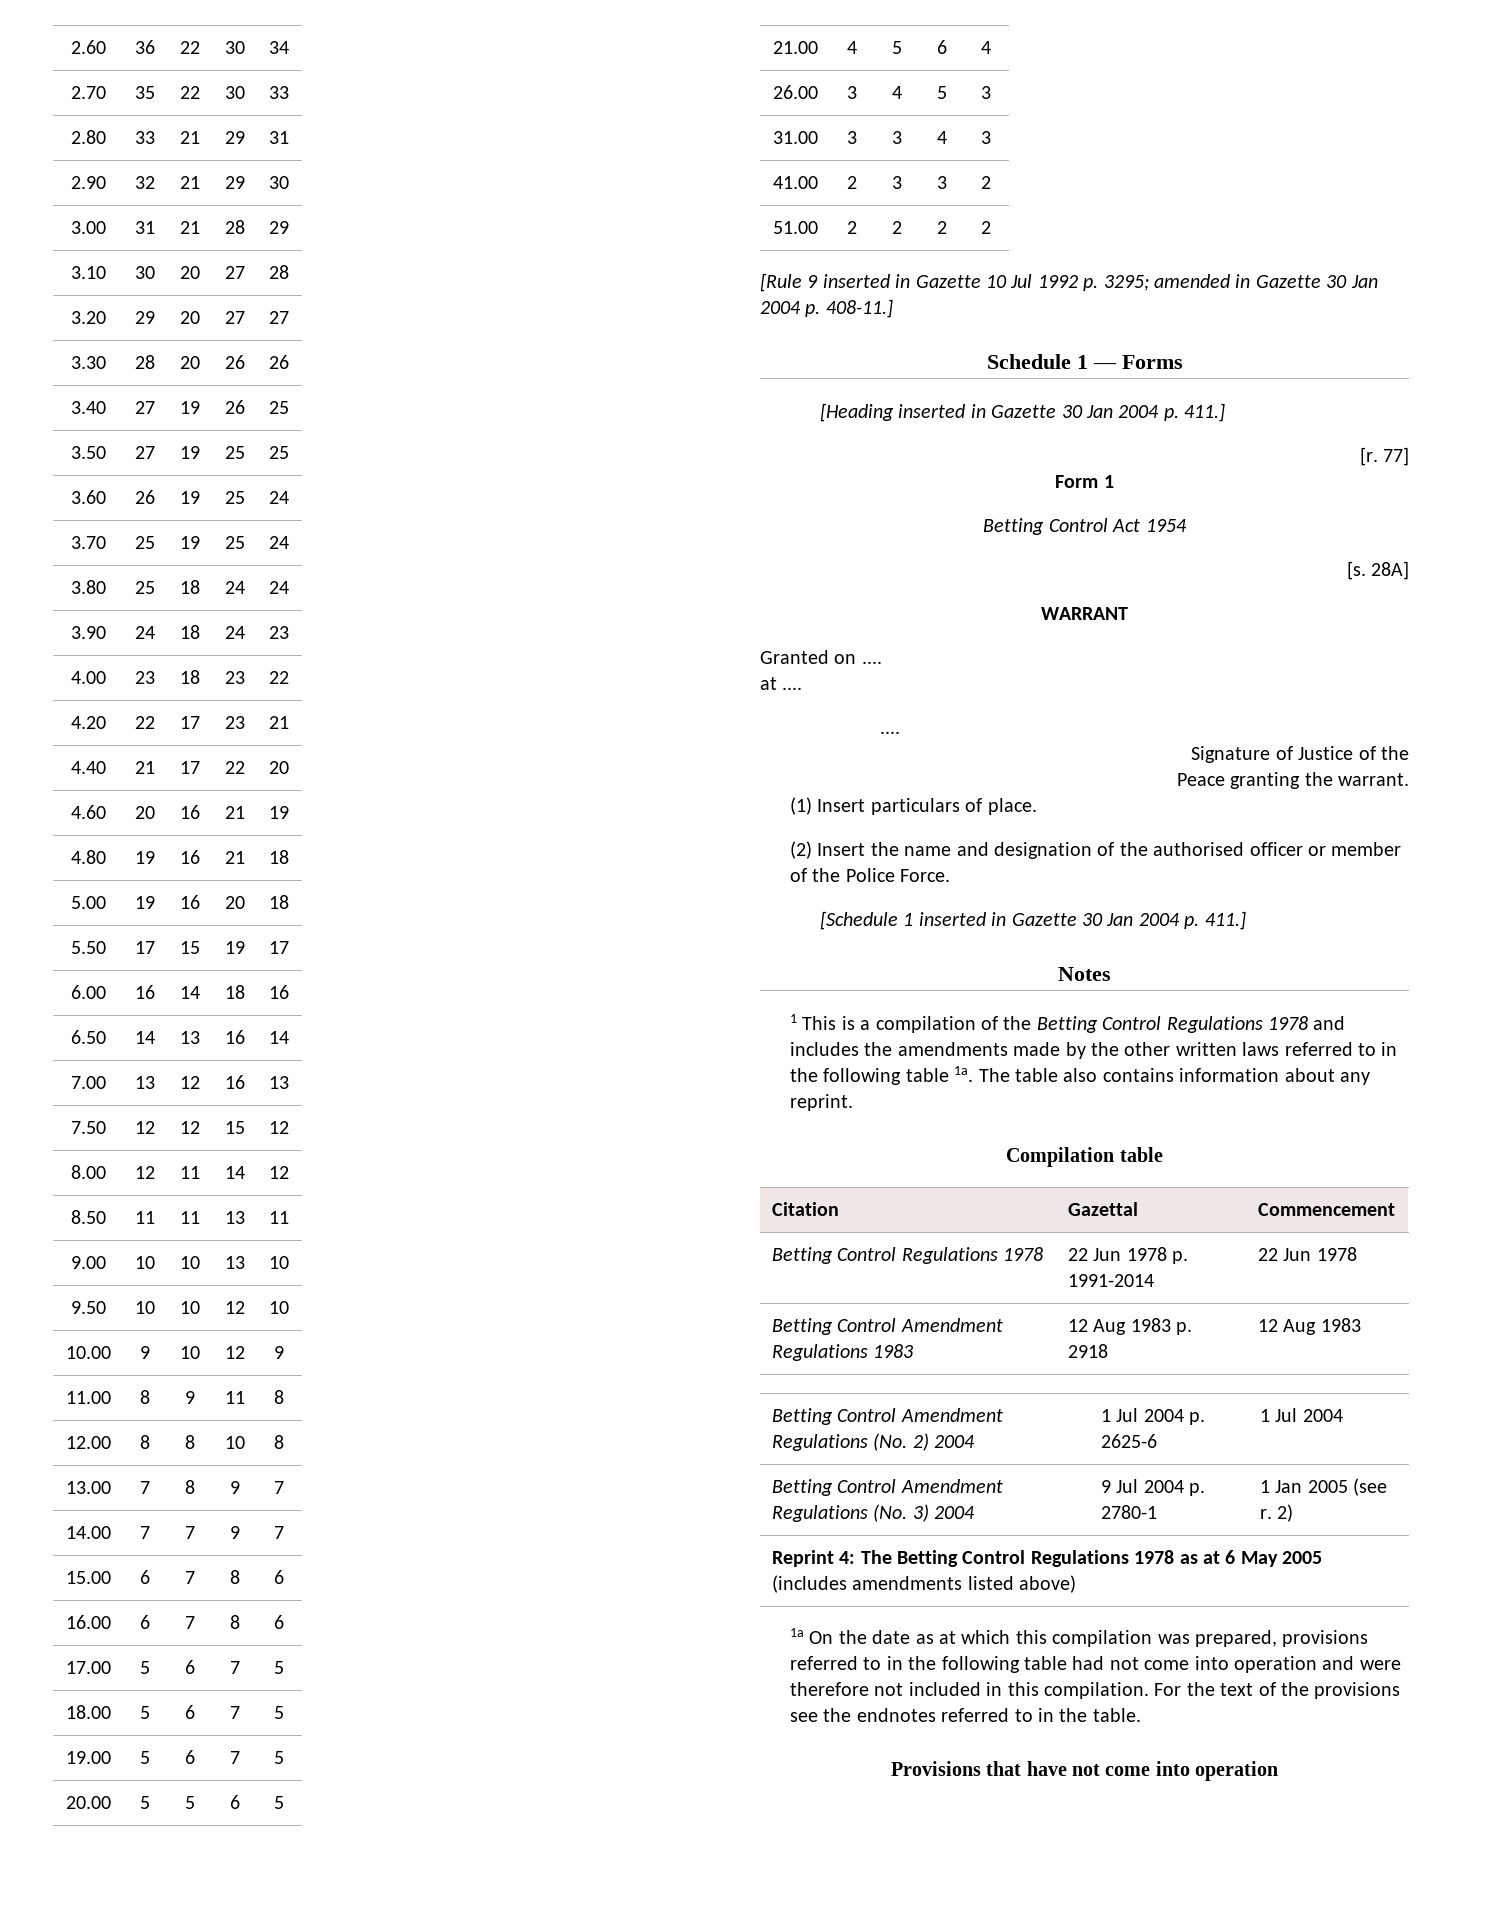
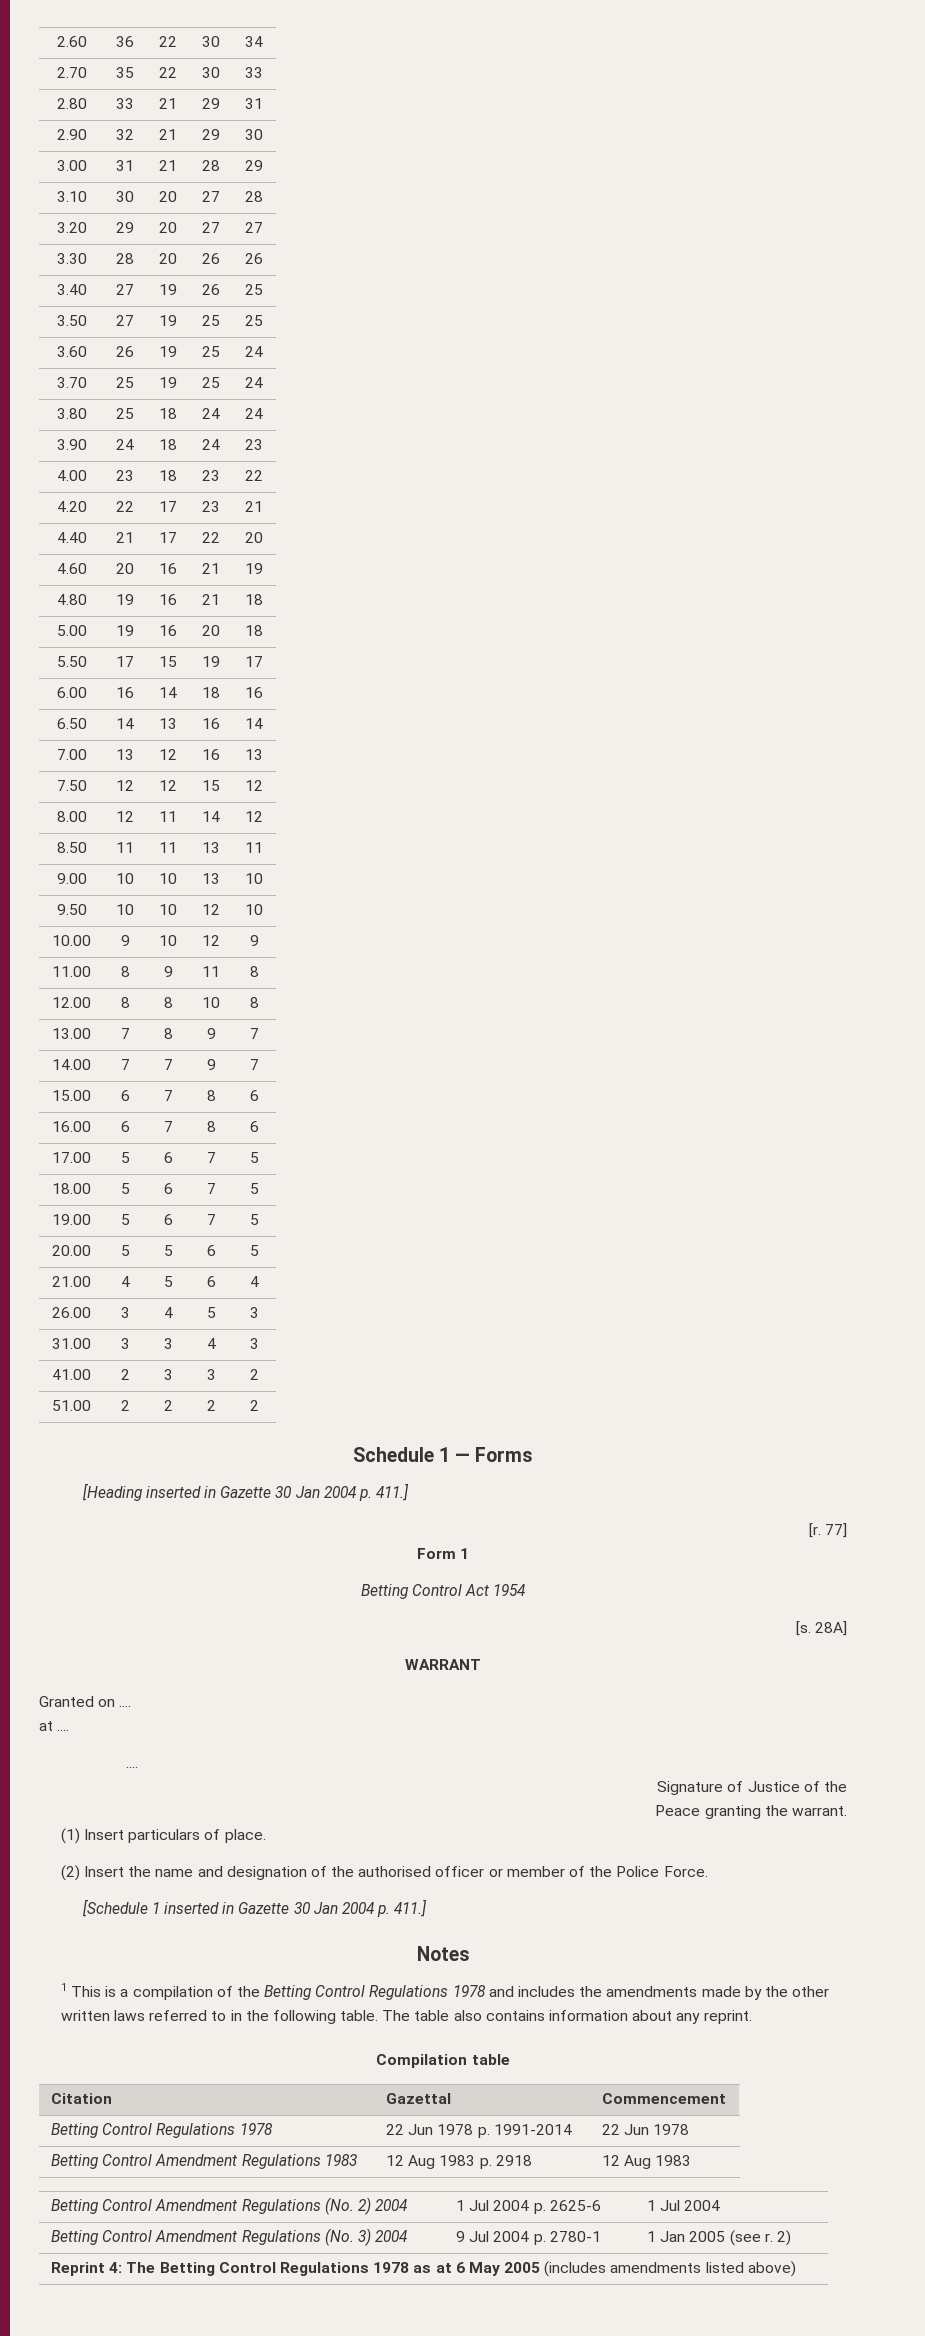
- [Rule 9 inserted in Gazette 10 Jul 1992 p. 3295; amended in Gazette 30 Jan 2004 p. 408-11.]
- 1 This is a compilation of the Betting Control Regulations 1978 and includes the amendments made by the other written laws referred to in the following table 1a.
+ 1 This is a compilation of the Betting Control Regulations 1978 and includes the amendments made by the other written laws referred to in the following table.
- 1a On the date as at which this compilation was prepared, provisions referred to in the following table had not come into operation and were therefore not included in this compilation. For the text of the provisions see the endnotes referred to in the table.
- Provisions that have not come into operation

